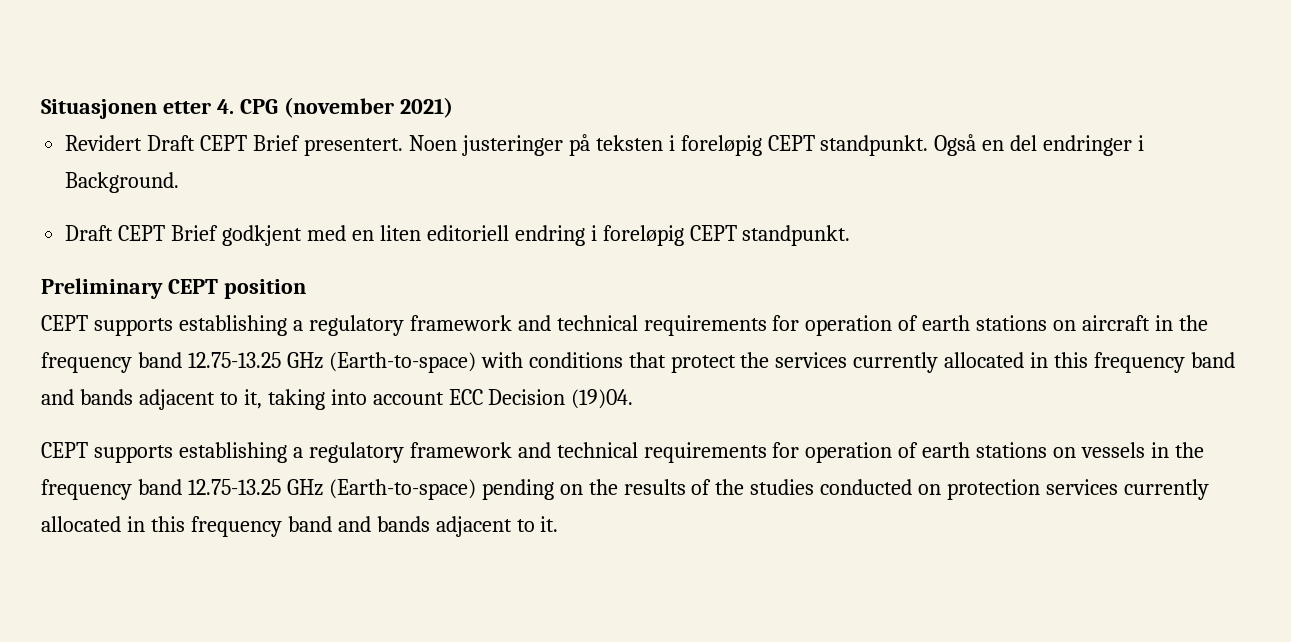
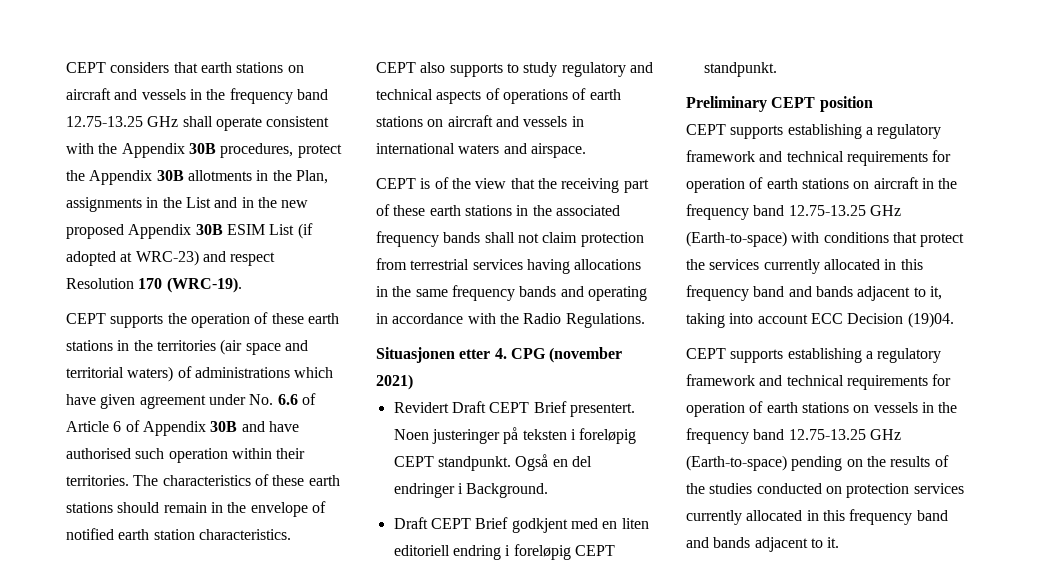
+ CEPT considers that earth stations on aircraft and vessels in the frequency band 12.75-13.25 GHz shall operate consistent with the Appendix 30B procedures, protect the Appendix 30B allotments in the Plan, assignments in the List and in the new proposed Appendix 30B ESIM List (if adopted at WRC-23) and respect Resolution 170 (WRC-19).
+ CEPT supports the operation of these earth stations in the territories (air space and territorial waters) of administrations which have given agreement under No. 6.6 of Article 6 of Appendix 30B and have authorised such operation within their territories. The characteristics of these earth stations should remain in the envelope of notified earth station characteristics.
+ CEPT also supports to study regulatory and technical aspects of operations of earth stations on aircraft and vessels in international waters and airspace.
+ CEPT is of the view that the receiving part of these earth stations in the associated frequency bands shall not claim protection from terrestrial services having allocations in the same frequency bands and operating in accordance with the Radio Regulations.

